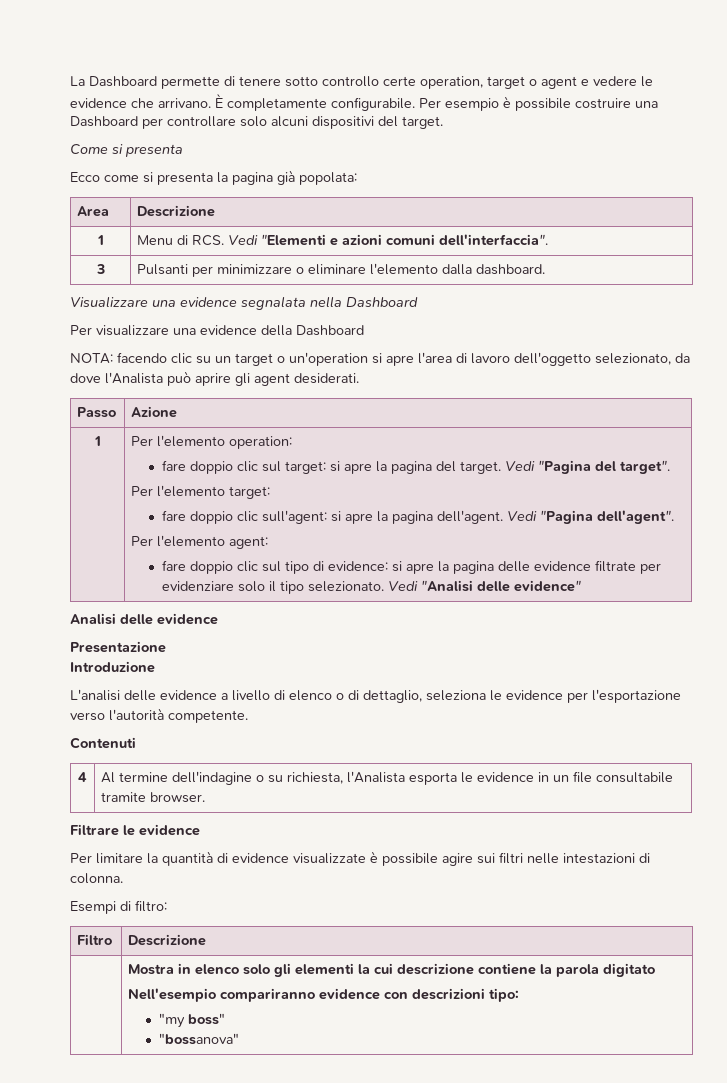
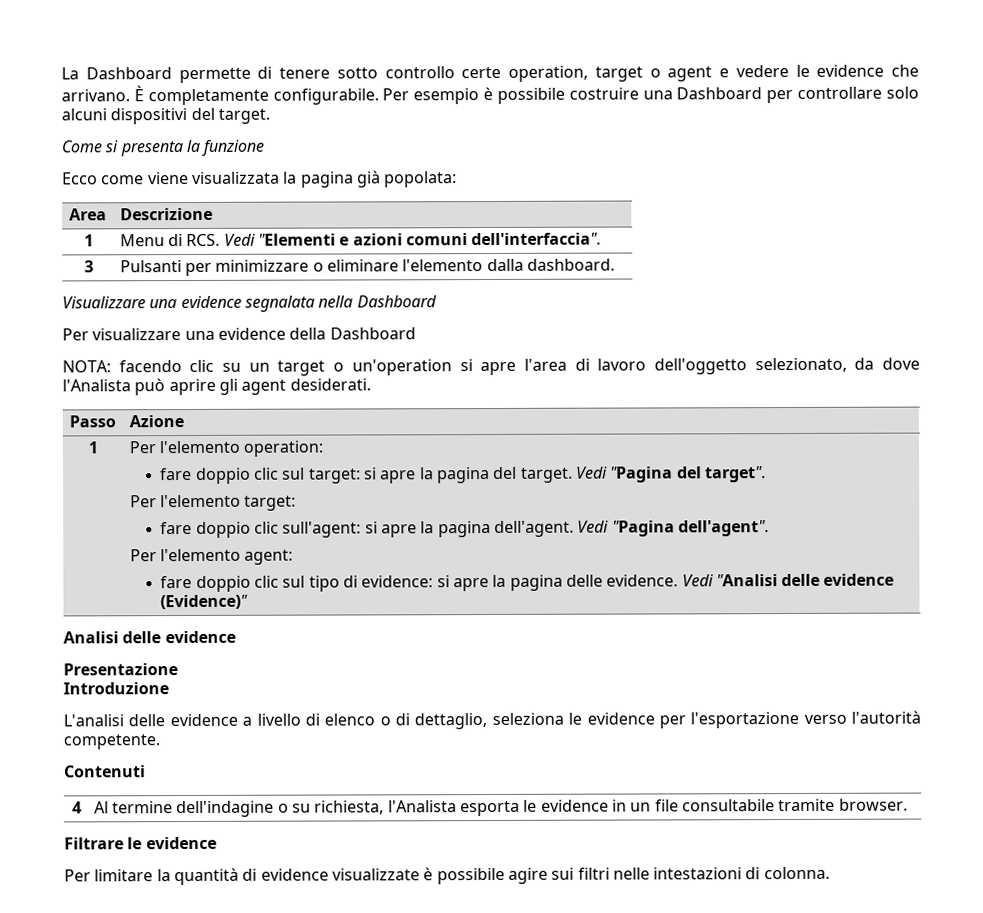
- Come si presenta
+ Come si presenta la funzione
- Ecco come si presenta la pagina già popolata:
+ Ecco come viene visualizzata la pagina già popolata:
- fare doppio clic sul tipo di evidence: si apre la pagina delle evidence filtrate per evidenziare solo il tipo selezionato.
+ fare doppio clic sul tipo di evidence: si apre la pagina delle evidence.
- Vedi "Analisi delle evidence"
+ Vedi "Analisi delle evidence (Evidence)"
- Esempi di filtro:
- Filtro | Descrizione
- | Mostra in elenco solo gli elementi la cui descrizione contiene la parola digitato
- Nell'esempio compariranno evidence con descrizioni tipo:
- "my boss"
- "bossanova"

